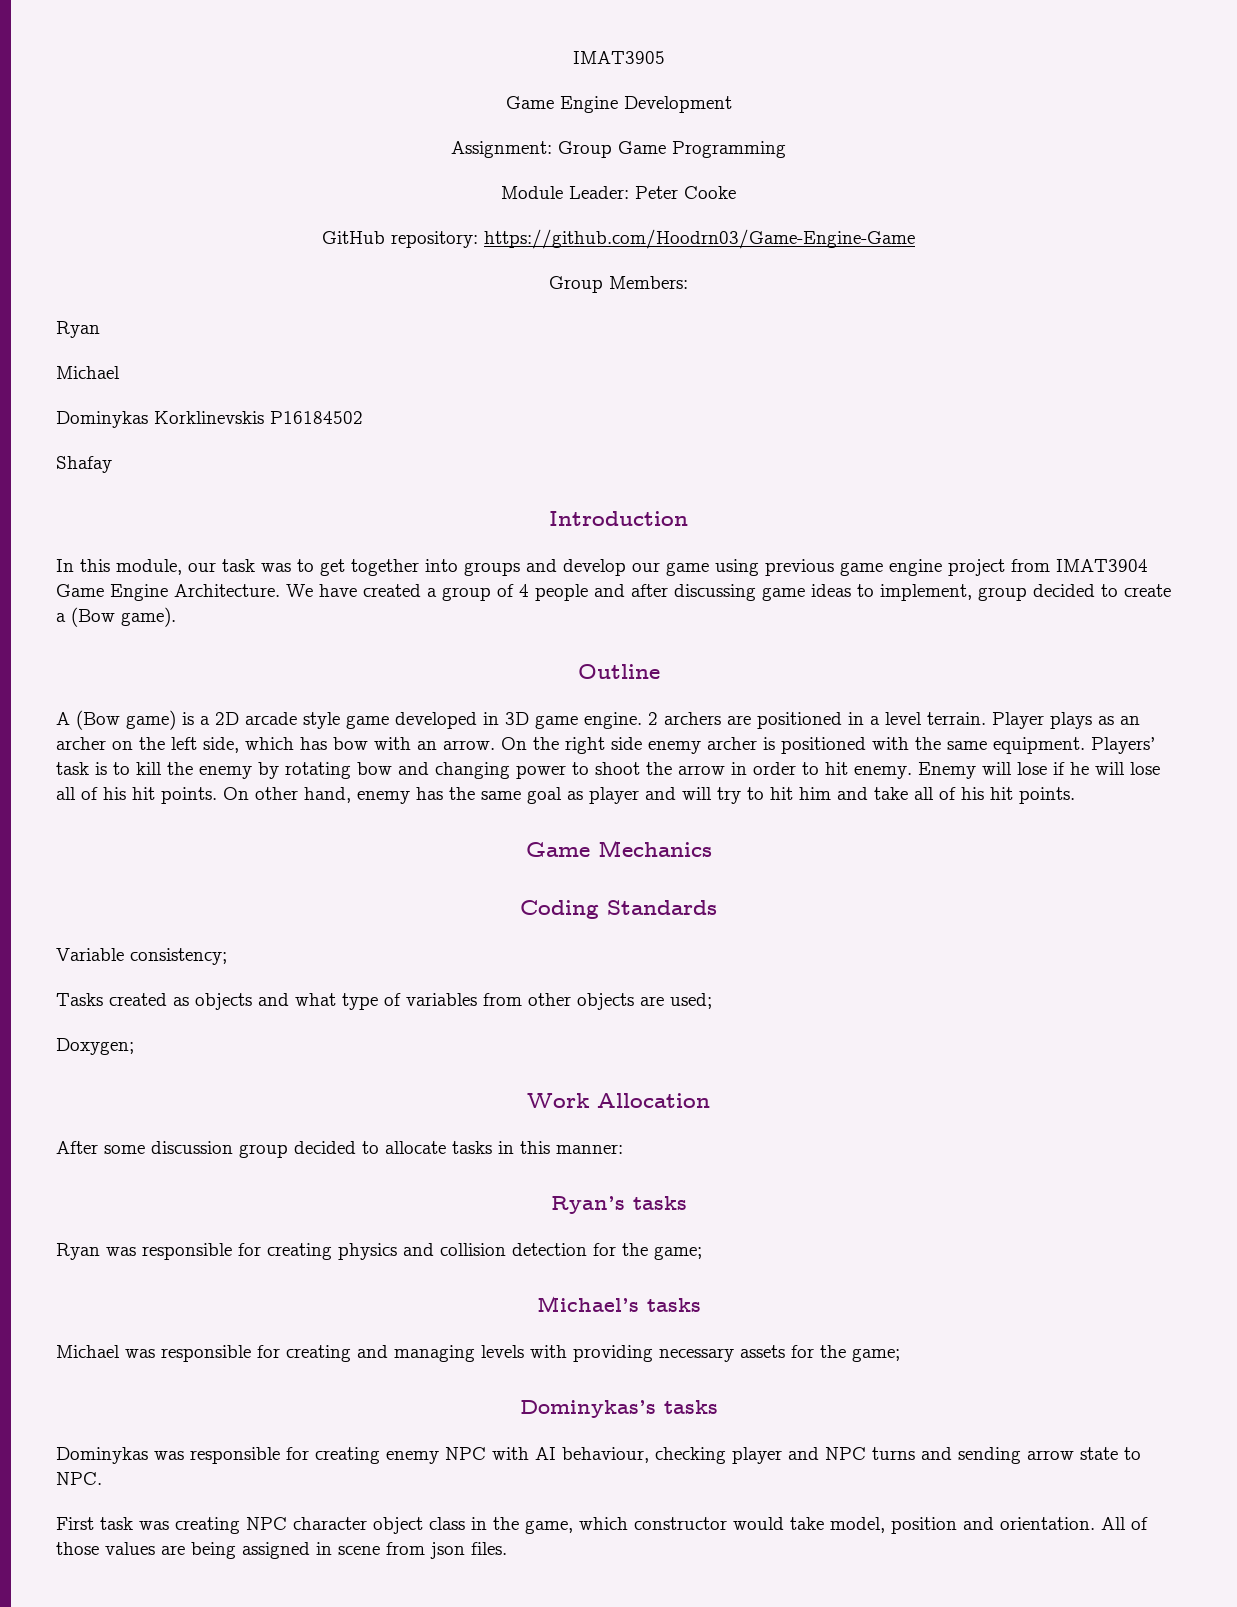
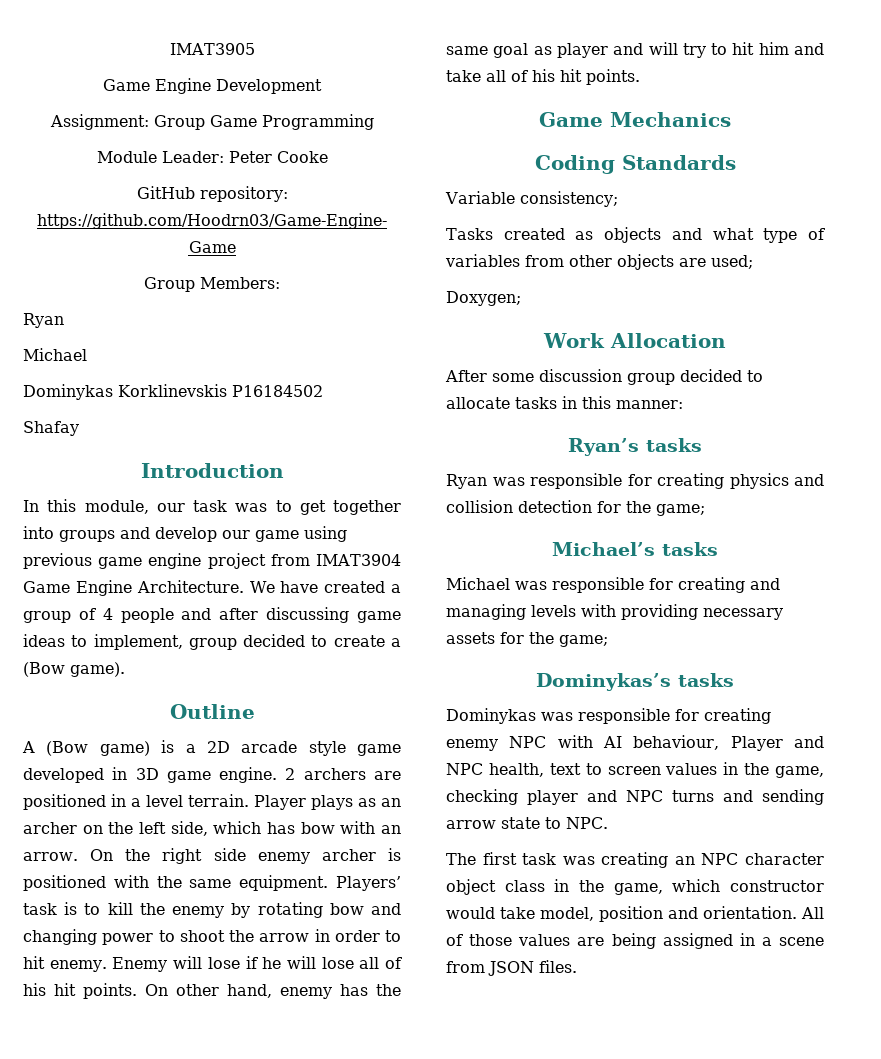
- Dominykas was responsible for creating enemy NPC with AI behaviour, checking player and NPC turns and sending arrow state to NPC.
+ Dominykas was responsible for creating enemy NPC with AI behaviour, Player and NPC health, text to screen values in the game, checking player and NPC turns and sending arrow state to NPC.
- First task was creating NPC character object class in the game, which constructor would take model, position and orientation.
+ The first task was creating an NPC character object class in the game, which constructor would take model, position and orientation.
- All of those values are being assigned in scene from json files.
+ All of those values are being assigned in a scene from JSON files.

